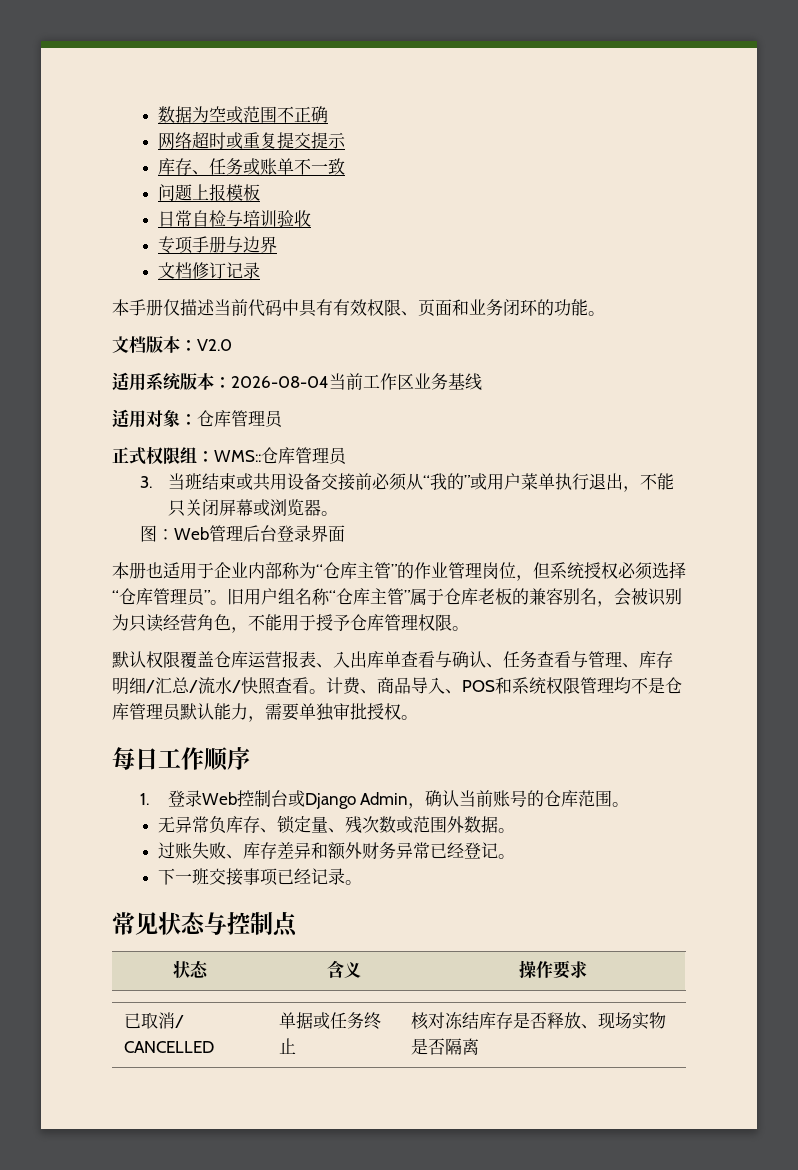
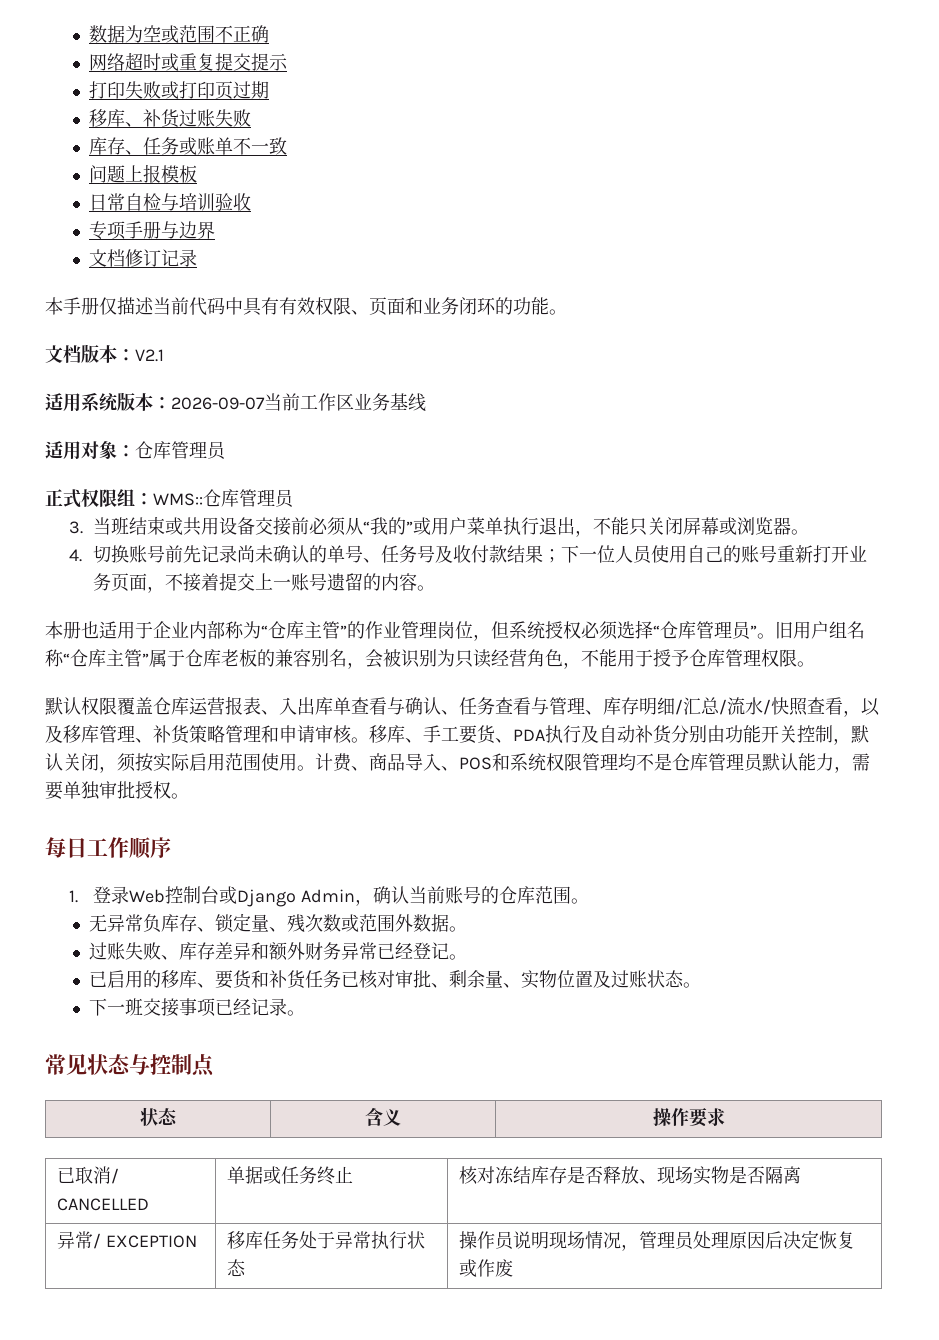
+ 打印失败或打印页过期
+ 移库、补货过账失败
- 文档版本：V2.0
+ 文档版本：V2.1
- 适用系统版本：2026-08-04当前工作区业务基线
+ 适用系统版本：2026-09-07当前工作区业务基线
- 图：Web管理后台登录界面
+ 4.切换账号前先记录尚未确认的单号、任务号及收付款结果；下一位人员使用自己的账号重新打开业务页面，不接着提交上一账号遗留的内容。
- 默认权限覆盖仓库运营报表、入出库单查看与确认、任务查看与管理、库存明细/汇总/流水/快照查看。
+ 默认权限覆盖仓库运营报表、入出库单查看与确认、任务查看与管理、库存明细/汇总/流水/快照查看，以及移库管理、补货策略管理和申请审核。移库、手工要货、PDA执行及自动补货分别由功能开关控制，默认关闭，须按实际启用范围使用。
+ 已启用的移库、要货和补货任务已核对审批、剩余量、实物位置及过账状态。
+ 异常/ EXCEPTION | 移库任务处于异常执行状态 | 操作员说明现场情况，管理员处理原因后决定恢复或作废

